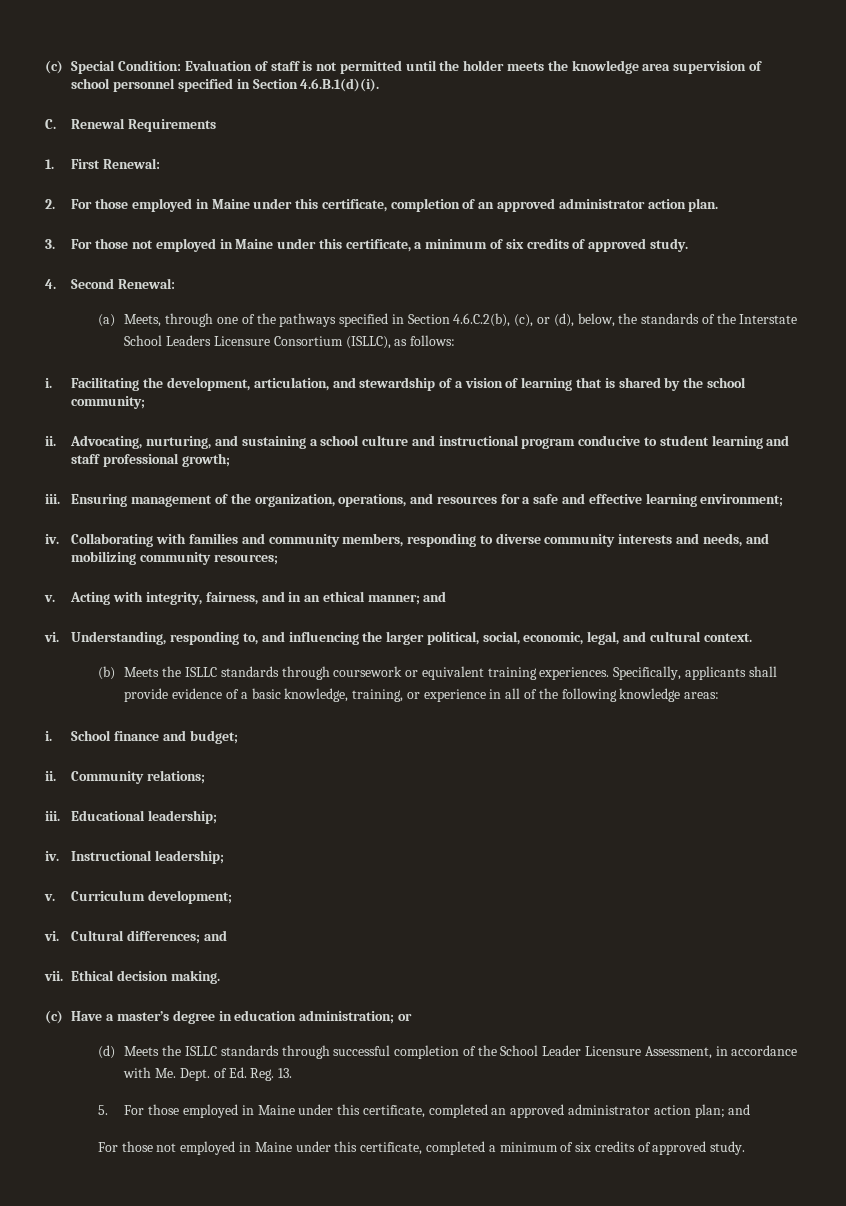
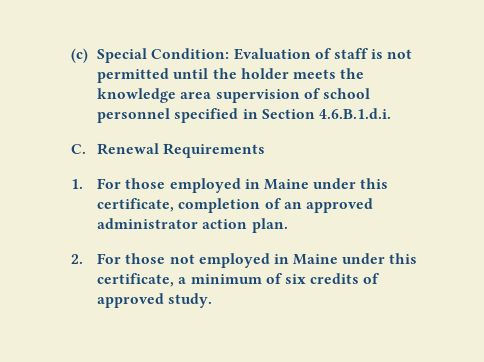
- (c) Special Condition: Evaluation of staff is not permitted until the holder meets the knowledge area supervision of school personnel specified in Section 4.6.B.1(d)(i).
+ (c) Special Condition: Evaluation of staff is not permitted until the holder meets the knowledge area supervision of school personnel specified in Section 4.6.B.1.d.i.
- 1. First Renewal:
- 2. For those employed in Maine under this certificate, completion of an approved administrator action plan.
+ 1. For those employed in Maine under this certificate, completion of an approved administrator action plan.
- 3. For those not employed in Maine under this certificate, a minimum of six credits of approved study.
+ 2. For those not employed in Maine under this certificate, a minimum of six credits of approved study.
- 4. Second Renewal:
- (a) Meets, through one of the pathways specified in Section 4.6.C.2(b), (c), or (d), below, the standards of the Interstate School Leaders Licensure Consortium (ISLLC), as follows:
- i. Facilitating the development, articulation, and stewardship of a vision of learning that is shared by the school community;
- ii. Advocating, nurturing, and sustaining a school culture and instructional program conducive to student learning and staff professional growth;
- iii. Ensuring management of the organization, operations, and resources for a safe and effective learning environment;
- iv. Collaborating with families and community members, responding to diverse community interests and needs, and mobilizing community resources;
- v. Acting with integrity, fairness, and in an ethical manner; and
- vi. Understanding, responding to, and influencing the larger political, social, economic, legal, and cultural context.
- (b) Meets the ISLLC standards through coursework or equivalent training experiences. Specifically, applicants shall provide evidence of a basic knowledge, training, or experience in all of the following knowledge areas:
- i. School finance and budget;
- ii. Community relations;
- iii. Educational leadership;
- iv. Instructional leadership;
- v. Curriculum development;
- vi. Cultural differences; and
- vii. Ethical decision making.
- (c) Have a master’s degree in education administration; or
- (d) Meets the ISLLC standards through successful completion of the School Leader Licensure Assessment, in accordance with Me. Dept. of Ed. Reg. 13.
- 5. For those employed in Maine under this certificate, completed an approved administrator action plan; and
- For those not employed in Maine under this certificate, completed a minimum of six credits of approved study.

